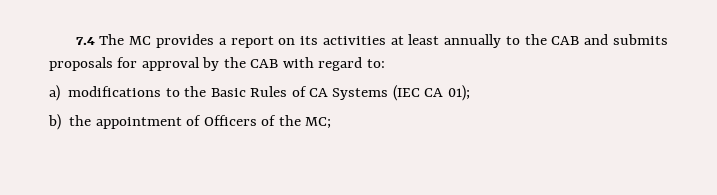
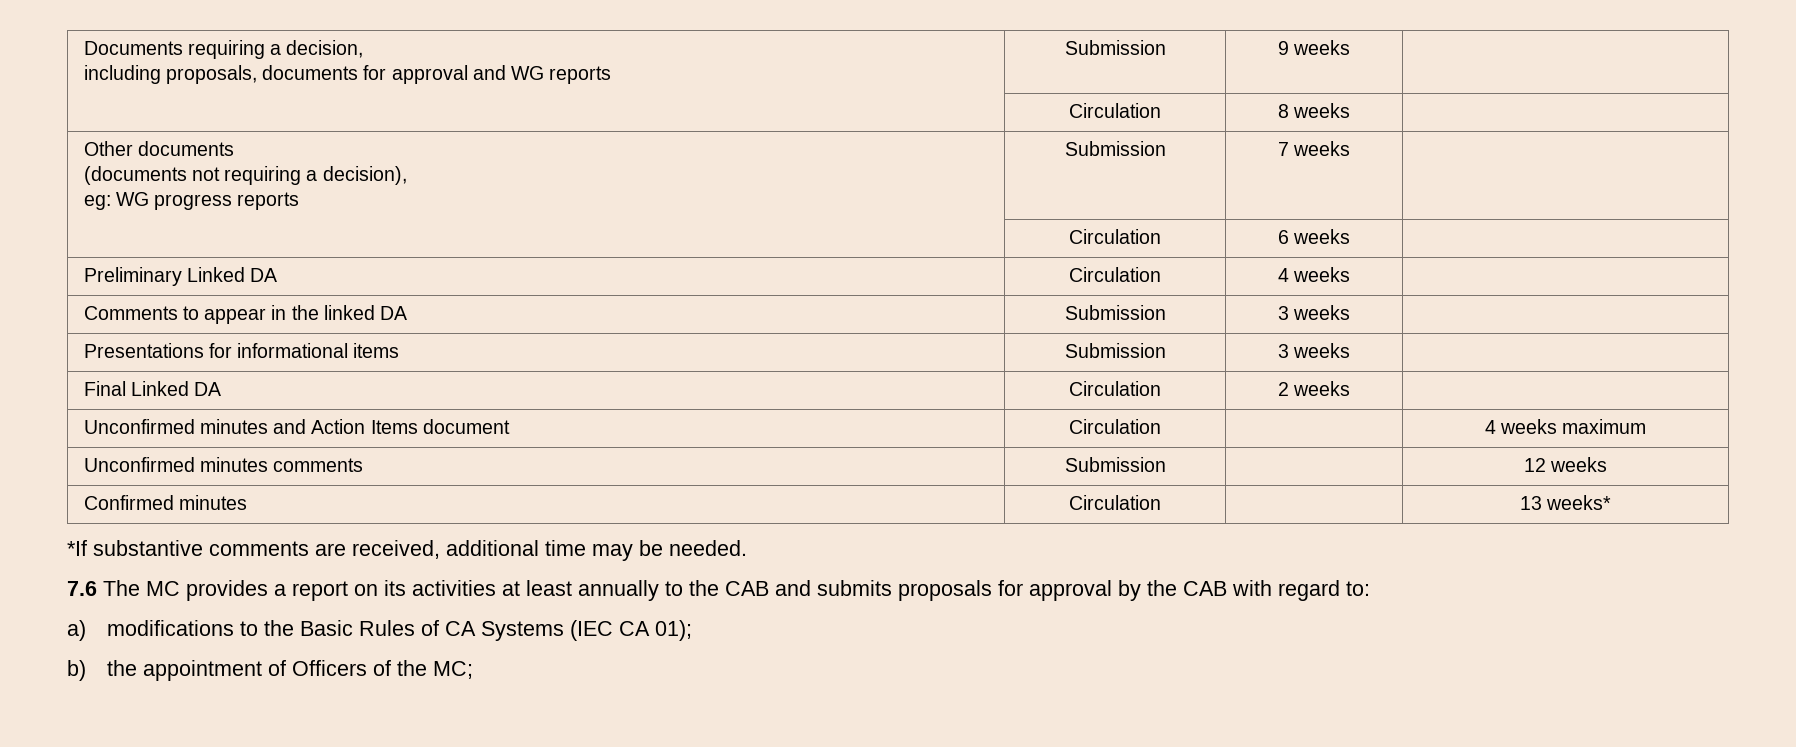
- 7.4 The MC provides a report on its activities at least annually to the CAB and submits proposals for approval by the CAB with regard to:
+ Documents requiring a decision,
+ including proposals, documents for approval and WG reports | Submission | 9 weeks |
+ | Circulation | 8 weeks |
+ Other documents
+ (documents not requiring a decision),
+ eg: WG progress reports | Submission | 7 weeks |
+ | Circulation | 6 weeks |
+ Preliminary Linked DA | Circulation | 4 weeks |
+ Comments to appear in the linked DA | Submission | 3 weeks |
+ Presentations for informational items | Submission | 3 weeks |
+ Final Linked DA | Circulation | 2 weeks |
+ Unconfirmed minutes and Action Items document | Circulation | | 4 weeks maximum
+ Unconfirmed minutes comments | Submission | | 12 weeks
+ Confirmed minutes | Circulation | | 13 weeks*
+ *If substantive comments are received, additional time may be needed.
+ 7.6 The MC provides a report on its activities at least annually to the CAB and submits proposals for approval by the CAB with regard to:

